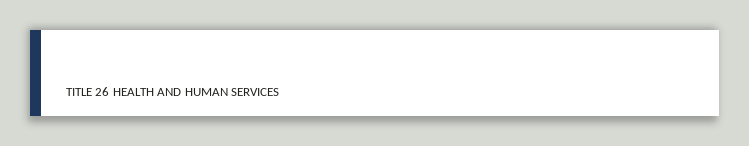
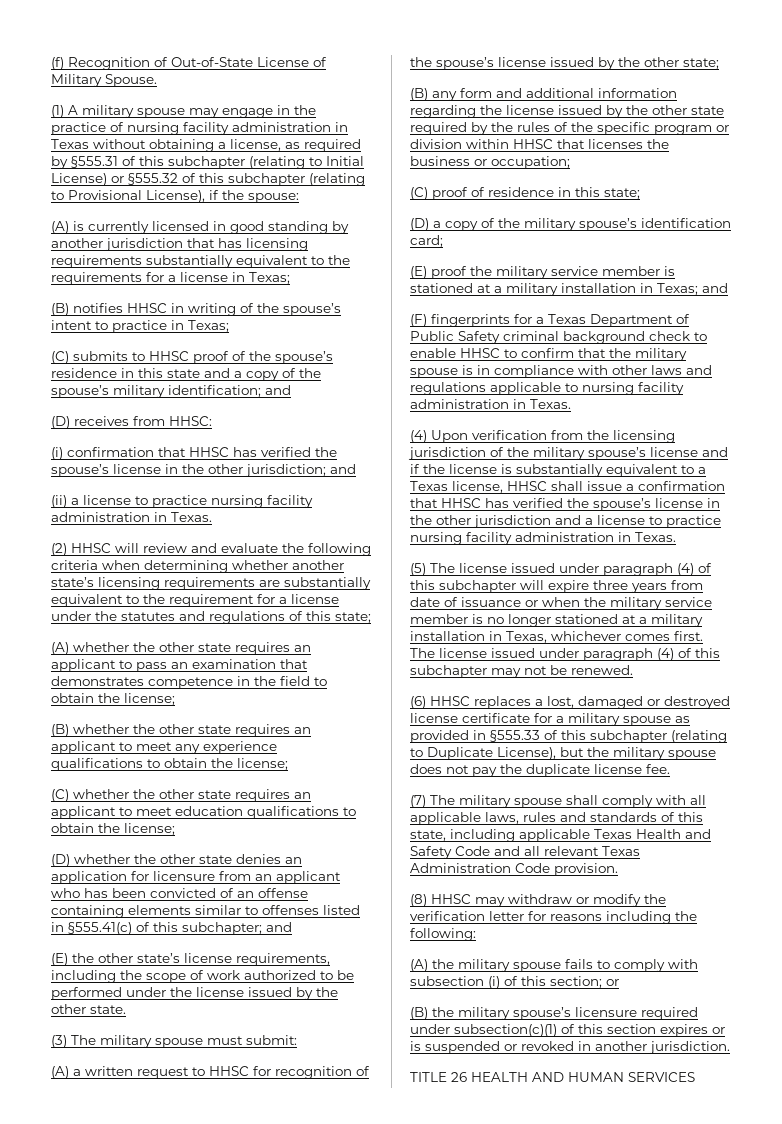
+ (f) Recognition of Out-of-State License of Military Spouse.
+ (1) A military spouse may engage in the practice of nursing facility administration in Texas without obtaining a license, as required by §555.31 of this subchapter (relating to Initial License) or §555.32 of this subchapter (relating to Provisional License), if the spouse:
+ (A) is currently licensed in good standing by another jurisdiction that has licensing requirements substantially equivalent to the requirements for a license in Texas;
+ (B) notifies HHSC in writing of the spouse’s intent to practice in Texas;
+ (C) submits to HHSC proof of the spouse’s residence in this state and a copy of the spouse’s military identification; and
+ (D) receives from HHSC:
+ (i) confirmation that HHSC has verified the spouse’s license in the other jurisdiction; and
+ (ii) a license to practice nursing facility administration in Texas.
+ (2) HHSC will review and evaluate the following criteria when determining whether another state’s licensing requirements are substantially equivalent to the requirement for a license under the statutes and regulations of this state;
+ (A) whether the other state requires an applicant to pass an examination that demonstrates competence in the field to obtain the license;
+ (B) whether the other state requires an applicant to meet any experience qualifications to obtain the license;
+ (C) whether the other state requires an applicant to meet education qualifications to obtain the license;
+ (D) whether the other state denies an application for licensure from an applicant who has been convicted of an offense containing elements similar to offenses listed in §555.41(c) of this subchapter; and
+ (E) the other state’s license requirements, including the scope of work authorized to be performed under the license issued by the other state.
+ (3) The military spouse must submit:
+ (A) a written request to HHSC for recognition of the spouse’s license issued by the other state;
+ (B) any form and additional information regarding the license issued by the other state required by the rules of the specific program or division within HHSC that licenses the business or occupation;
+ (C) proof of residence in this state;
+ (D) a copy of the military spouse’s identification card;
+ (E) proof the military service member is stationed at a military installation in Texas; and
+ (F) fingerprints for a Texas Department of Public Safety criminal background check to enable HHSC to confirm that the military spouse is in compliance with other laws and regulations applicable to nursing facility administration in Texas.
+ (4) Upon verification from the licensing jurisdiction of the military spouse’s license and if the license is substantially equivalent to a Texas license, HHSC shall issue a confirmation that HHSC has verified the spouse’s license in the other jurisdiction and a license to practice nursing facility administration in Texas.
+ (5) The license issued under paragraph (4) of this subchapter will expire three years from date of issuance or when the military service member is no longer stationed at a military installation in Texas, whichever comes first. The license issued under paragraph (4) of this subchapter may not be renewed.
+ (6) HHSC replaces a lost, damaged or destroyed license certificate for a military spouse as provided in §555.33 of this subchapter (relating to Duplicate License), but the military spouse does not pay the duplicate license fee.
+ (7) The military spouse shall comply with all applicable laws, rules and standards of this state, including applicable Texas Health and Safety Code and all relevant Texas Administration Code provision.
+ (8) HHSC may withdraw or modify the verification letter for reasons including the following:
+ (A) the military spouse fails to comply with subsection (i) of this section; or
+ (B) the military spouse’s licensure required under subsection(c)(1) of this section expires or is suspended or revoked in another jurisdiction.

